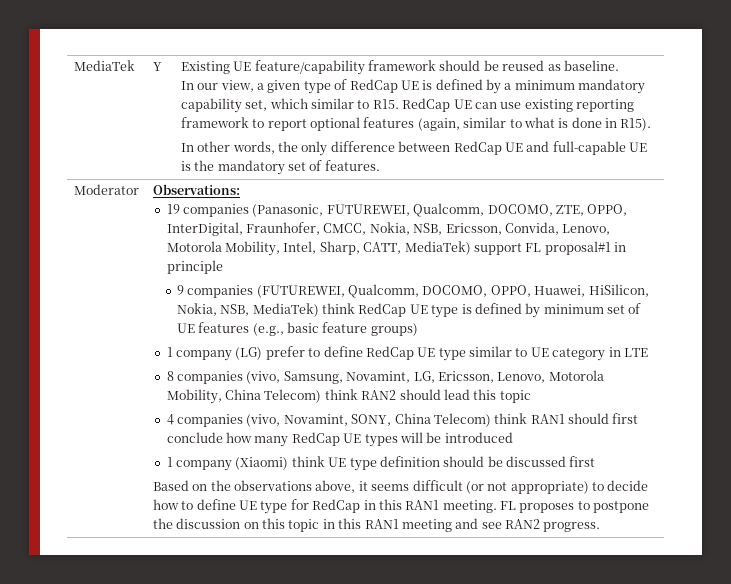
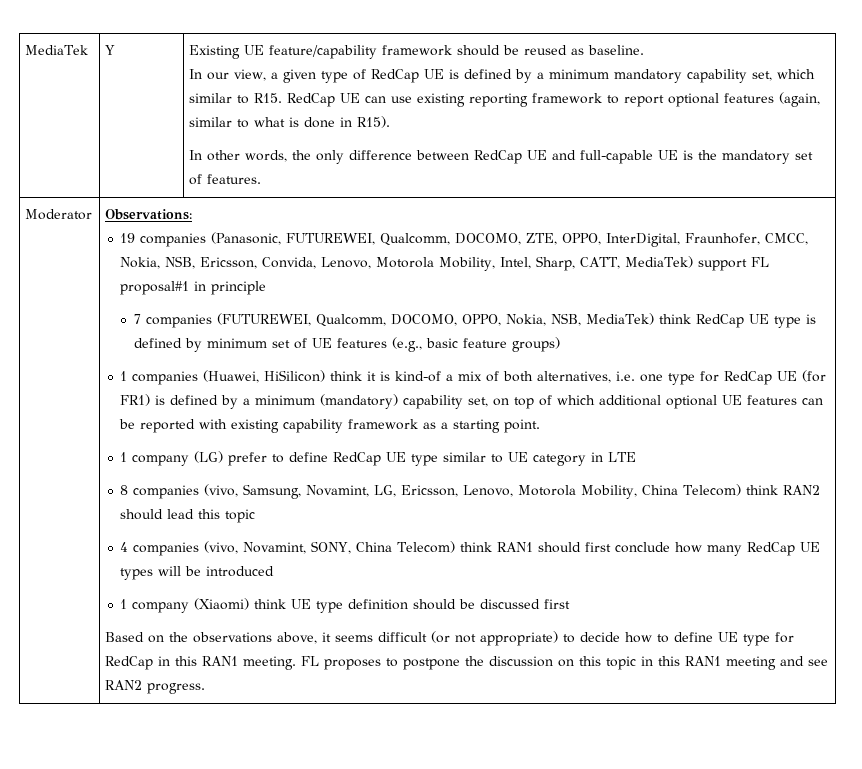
- 9 companies (FUTUREWEI, Qualcomm, DOCOMO, OPPO, Huawei, HiSilicon, Nokia, NSB, MediaTek) think RedCap UE type is defined by minimum set of UE features (e.g., basic feature groups)
+ 7 companies (FUTUREWEI, Qualcomm, DOCOMO, OPPO, Nokia, NSB, MediaTek) think RedCap UE type is defined by minimum set of UE features (e.g., basic feature groups)
+ 1 companies (Huawei, HiSilicon) think it is kind-of a mix of both alternatives, i.e. one type for RedCap UE (for FR1) is defined by a minimum (mandatory) capability set, on top of which additional optional UE features can be reported with existing capability framework as a starting point.

